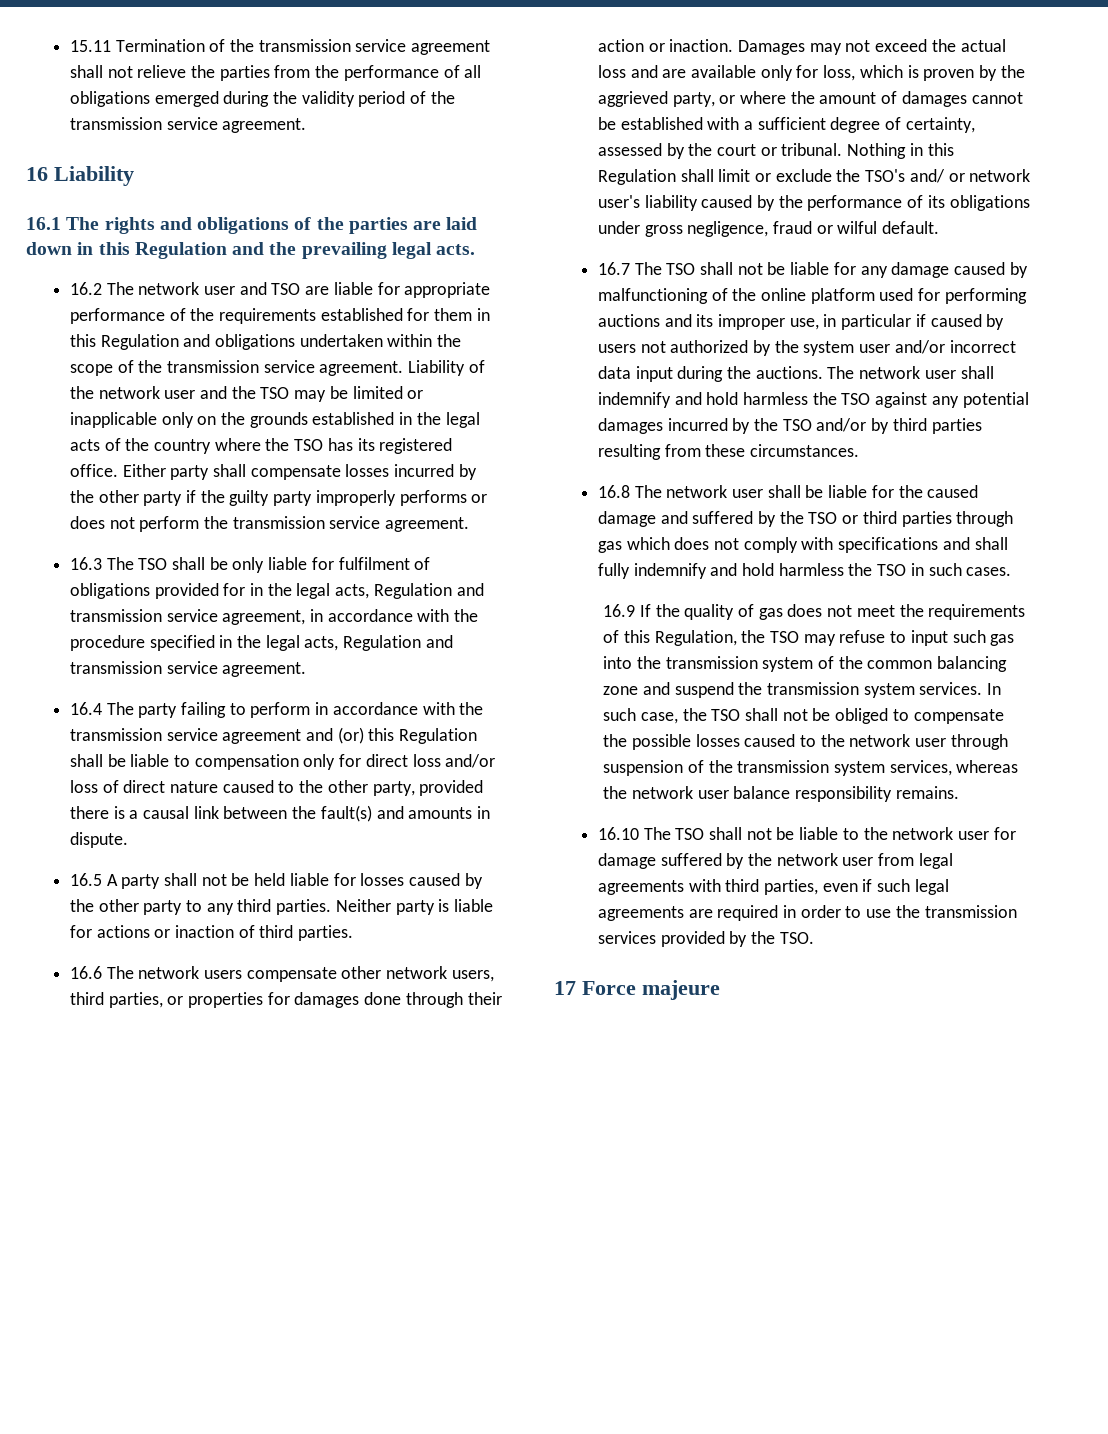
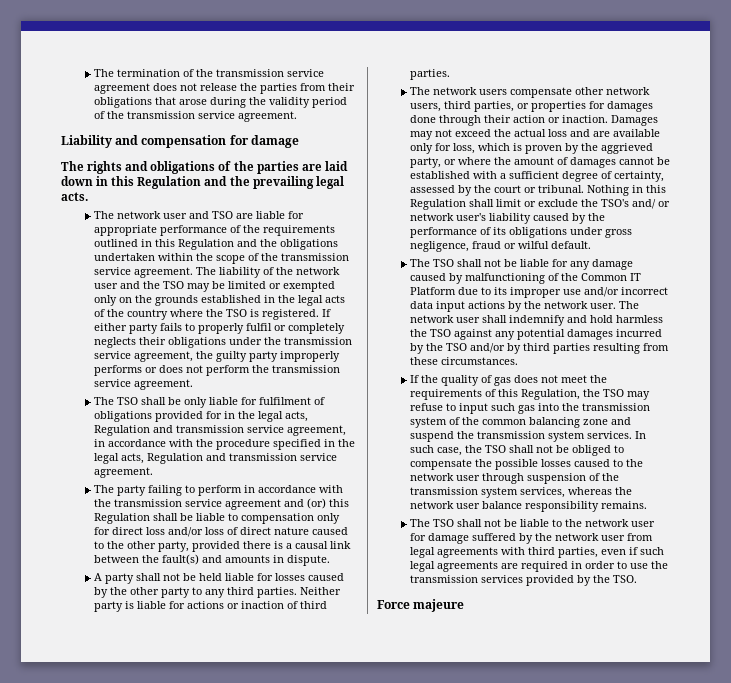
- 15.11 Termination of the transmission service agreement shall not relieve the parties from the performance of all obligations emerged during the validity period of the transmission service agreement.
+ The termination of the transmission service agreement does not release the parties from their obligations that arose during the validity period of the transmission service agreement.
- 16 Liability
- 16.1 The rights and obligations of the parties are laid down in this Regulation and the prevailing legal acts.
+ Liability and compensation for damage
+ The rights and obligations of the parties are laid down in this Regulation and the prevailing legal acts.
- 16.2 The network user and TSO are liable for appropriate performance of the requirements established for them in this Regulation and obligations undertaken within the scope of the transmission service agreement.
+ The network user and TSO are liable for appropriate performance of the requirements outlined in this Regulation and the obligations undertaken within the scope of the transmission service agreement.
- Liability of the network user and the TSO may be limited or inapplicable only on the grounds established in the legal acts of the country where the TSO has its registered office. Either party shall compensate losses incurred by the other party if the guilty party improperly performs or does not perform the transmission service agreement.
+ The liability of the network user and the TSO may be limited or exempted only on the grounds established in the legal acts of the country where the TSO is registered. If either party fails to properly fulfil or completely neglects their obligations under the transmission service agreement, the guilty party improperly performs or does not perform the transmission service agreement.
- 16.3 The TSO shall be only liable for fulfilment of obligations provided for in the legal acts, Regulation and transmission service agreement, in accordance with the procedure specified in the legal acts, Regulation and transmission service agreement.
+ The TSO shall be only liable for fulfilment of obligations provided for in the legal acts, Regulation and transmission service agreement, in accordance with the procedure specified in the legal acts, Regulation and transmission service agreement.
- 16.4 The party failing to perform in accordance with the transmission service agreement and (or) this Regulation shall be liable to compensation only for direct loss and/or loss of direct nature caused to the other party, provided there is a causal link between the fault(s) and amounts in dispute.
+ The party failing to perform in accordance with the transmission service agreement and (or) this Regulation shall be liable to compensation only for direct loss and/or loss of direct nature caused to the other party, provided there is a causal link between the fault(s) and amounts in dispute.
- 16.5 A party shall not be held liable for losses caused by the other party to any third parties.
+ A party shall not be held liable for losses caused by the other party to any third parties.
- 16.6 The network users compensate other network users, third parties, or properties for damages done through their action or inaction.
+ The network users compensate other network users, third parties, or properties for damages done through their action or inaction.
- 16.7 The TSO shall not be liable for any damage caused by malfunctioning of the online platform used for performing auctions and its improper use, in particular if caused by users not authorized by the system user and/or incorrect data input during the auctions.
+ The TSO shall not be liable for any damage caused by malfunctioning of the Common IT Platform due to its improper use and/or incorrect data input actions by the network user.
- 16.8 The network user shall be liable for the caused damage and suffered by the TSO or third parties through gas which does not comply with specifications and shall fully indemnify and hold harmless the TSO in such cases.
- 16.9 If the quality of gas does not meet the requirements of this Regulation, the TSO may refuse to input such gas into the transmission system of the common balancing zone and suspend the transmission system services.
+ If the quality of gas does not meet the requirements of this Regulation, the TSO may refuse to input such gas into the transmission system of the common balancing zone and suspend the transmission system services.
- 16.10 The TSO shall not be liable to the network user for damage suffered by the network user from legal agreements with third parties, even if such legal agreements are required in order to use the transmission services provided by the TSO.
+ The TSO shall not be liable to the network user for damage suffered by the network user from legal agreements with third parties, even if such legal agreements are required in order to use the transmission services provided by the TSO.
- 17 Force majeure
+ Force majeure

